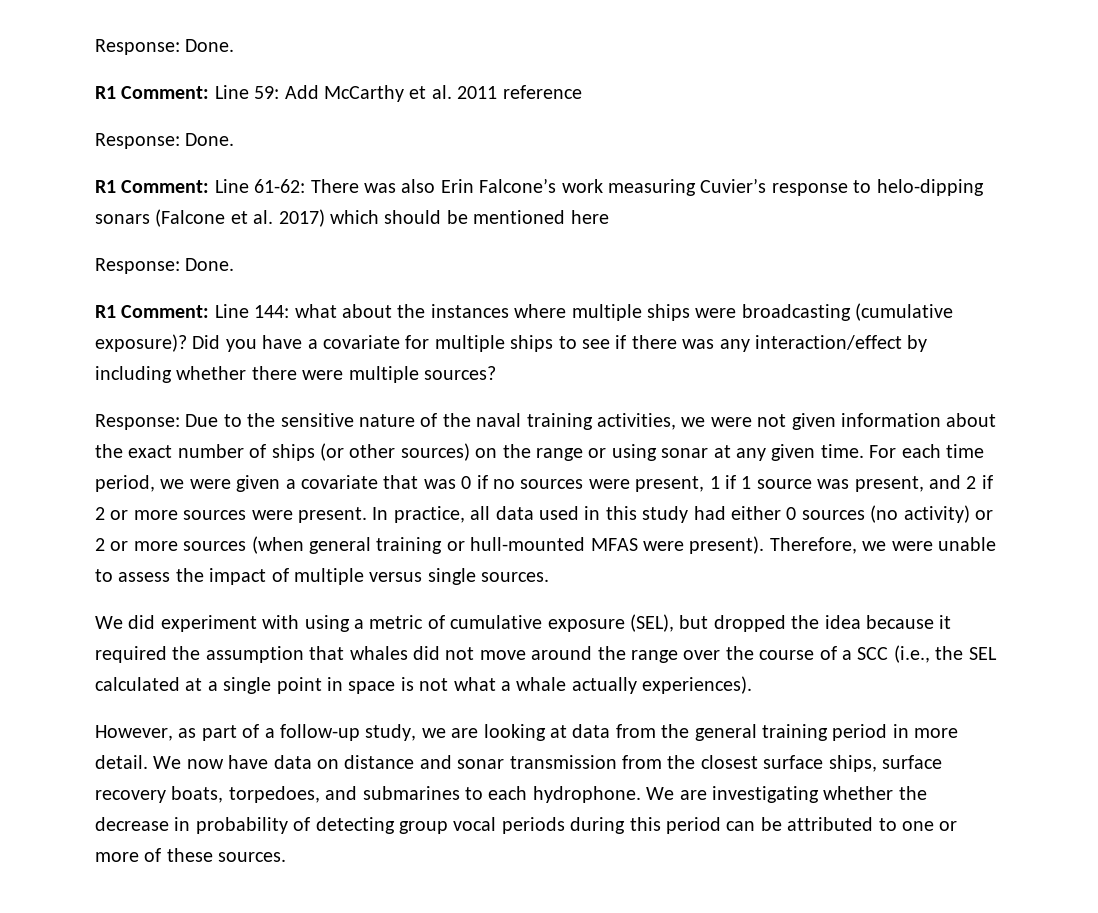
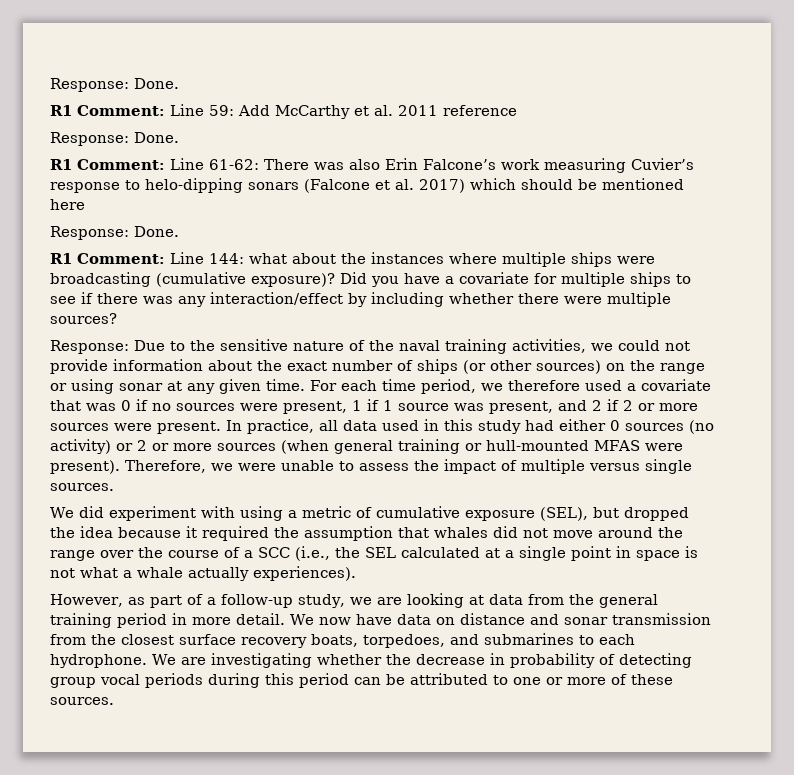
- Response: Due to the sensitive nature of the naval training activities, we were not given information about the exact number of ships (or other sources) on the range or using sonar at any given time.
+ Response: Due to the sensitive nature of the naval training activities, we could not provide information about the exact number of ships (or other sources) on the range or using sonar at any given time.
- For each time period, we were given a covariate that was 0 if no sources were present, 1 if 1 source was present, and 2 if 2 or more sources were present.
+ For each time period, we therefore used a covariate that was 0 if no sources were present, 1 if 1 source was present, and 2 if 2 or more sources were present.
- We now have data on distance and sonar transmission from the closest surface ships, surface recovery boats, torpedoes, and submarines to each hydrophone.
+ We now have data on distance and sonar transmission from the closest surface recovery boats, torpedoes, and submarines to each hydrophone.

